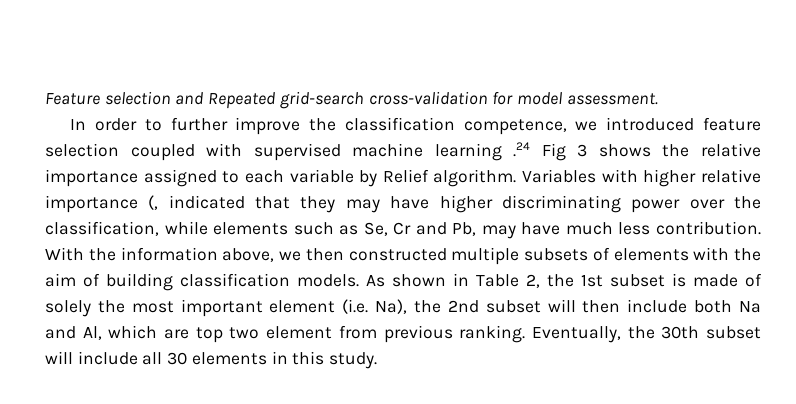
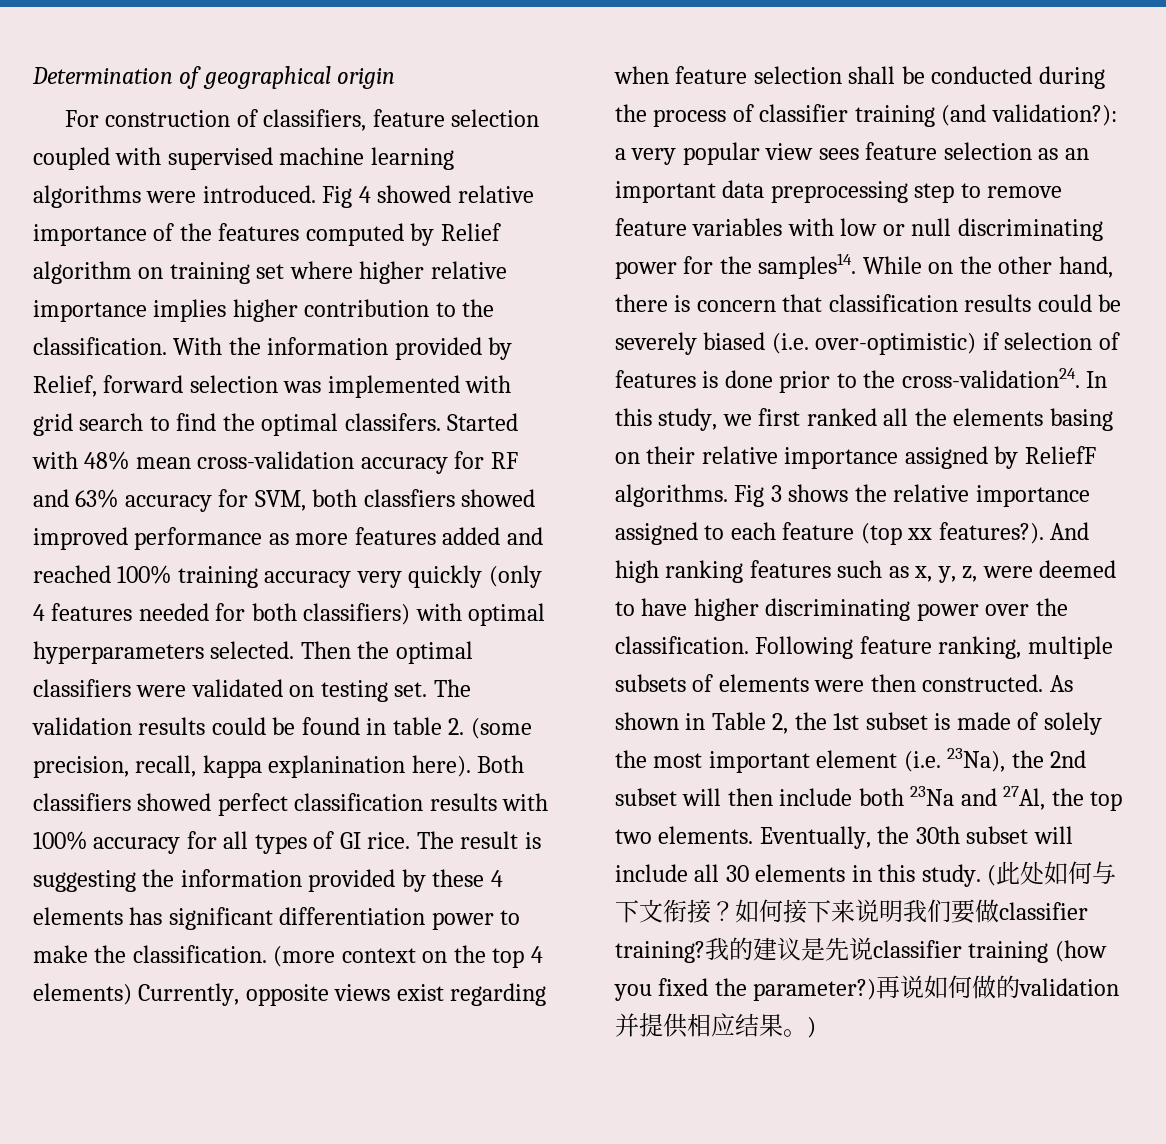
- Feature selection and Repeated grid-search cross-validation for model assessment.
- In order to further improve the classification competence, we introduced feature selection coupled with supervised machine learning .24 Fig 3 shows the relative importance assigned to each variable by Relief algorithm. Variables with higher relative importance (, indicated that they may have higher discriminating power over the classification, while elements such as Se, Cr and Pb, may have much less contribution. With the information above, we then constructed multiple subsets of elements with the aim of building classification models.
+ Determination of geographical origin
+ For construction of classifiers, feature selection coupled with supervised machine learning algorithms were introduced. Fig 4 showed relative importance of the features computed by Relief algorithm on training set where higher relative importance implies higher contribution to the classification. With the information provided by Relief, forward selection was implemented with grid search to find the optimal classifers. Started with 48% mean cross-validation accuracy for RF and 63% accuracy for SVM, both classfiers showed improved performance as more features added and reached 100% training accuracy very quickly (only 4 features needed for both classifiers) with optimal hyperparameters selected. Then the optimal classifiers were validated on testing set. The validation results could be found in table 2. (some precision, recall, kappa explanination here). Both classifiers showed perfect classification results with 100% accuracy for all types of GI rice. The result is suggesting the information provided by these 4 elements has significant differentiation power to make the classification. (more context on the top 4 elements) Currently, opposite views exist regarding when feature selection shall be conducted during the process of classifier training (and validation?): a very popular view sees feature selection as an important data preprocessing step to remove feature variables with low or null discriminating power for the samples14. While on the other hand, there is concern that classification results could be severely biased (i.e. over-optimistic) if selection of features is done prior to the cross-validation24. In this study, we first ranked all the elements basing on their relative importance assigned by ReliefF algorithms. Fig 3 shows the relative importance assigned to each feature (top xx features?). And high ranking features such as x, y, z, were deemed to have higher discriminating power over the classification. Following feature ranking, multiple subsets of elements were then constructed.
- As shown in Table 2, the 1st subset is made of solely the most important element (i.e. Na), the 2nd subset will then include both Na and Al, which are top two element from previous ranking.
+ As shown in Table 2, the 1st subset is made of solely the most important element (i.e. 23Na), the 2nd subset will then include both 23Na and 27Al, the top two elements.
+ (此处如何与下文衔接？如何接下来说明我们要做classifier training?我的建议是先说classifier training (how you fixed the parameter?)再说如何做的validation并提供相应结果。)

